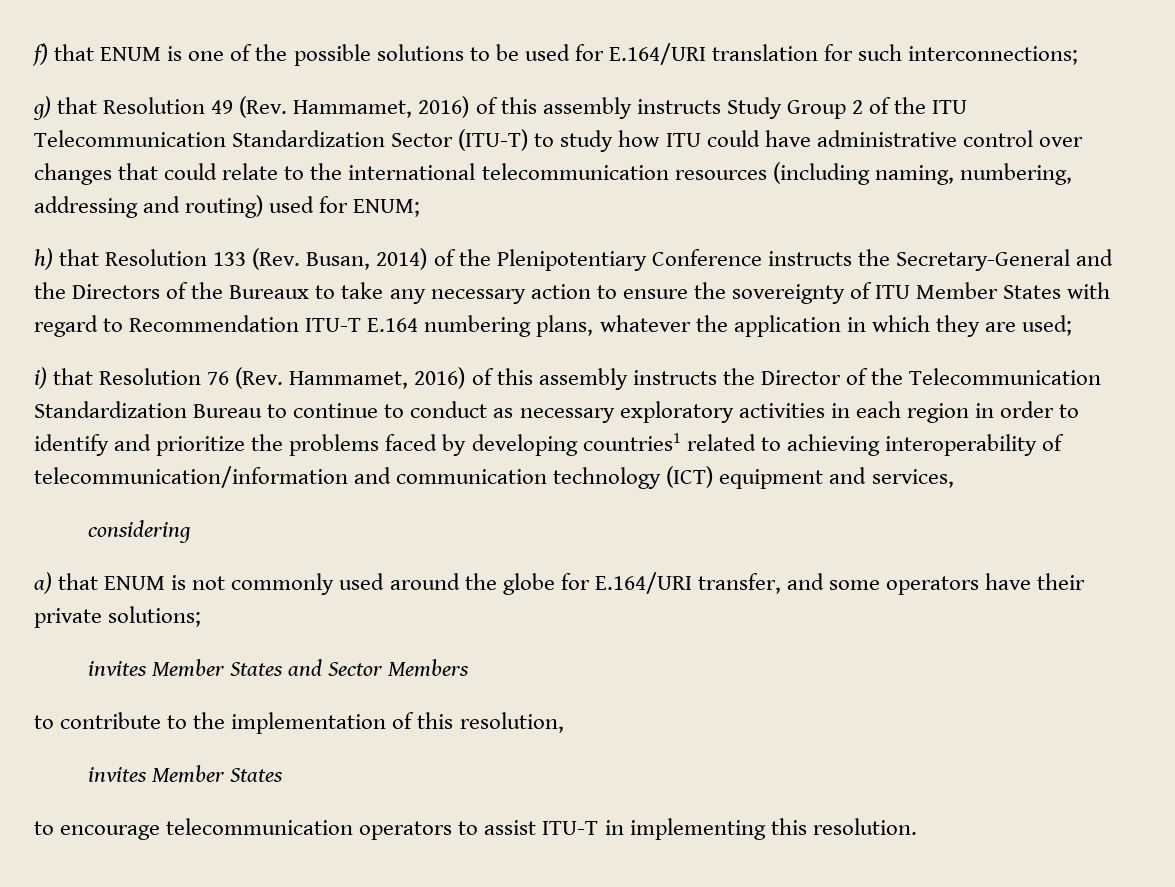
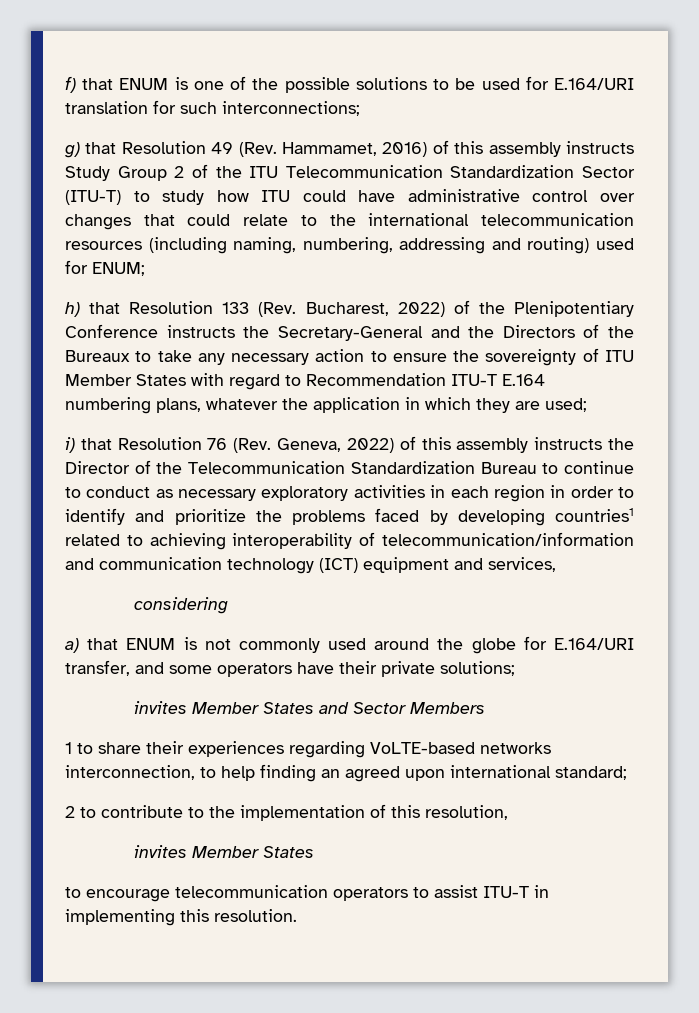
- h) that Resolution 133 (Rev. Busan, 2014) of the Plenipotentiary Conference instructs the Secretary-General and the Directors of the Bureaux to take any necessary action to ensure the sovereignty of ITU Member States with regard to Recommendation ITU-T E.164 numbering plans, whatever the application in which they are used;
+ h) that Resolution 133 (Rev. Bucharest, 2022) of the Plenipotentiary Conference instructs the Secretary-General and the Directors of the Bureaux to take any necessary action to ensure the sovereignty of ITU Member States with regard to Recommendation ITU-T E.164 numbering plans, whatever the application in which they are used;
- i) that Resolution 76 (Rev. Hammamet, 2016) of this assembly instructs the Director of the Telecommunication Standardization Bureau to continue to conduct as necessary exploratory activities in each region in order to identify and prioritize the problems faced by developing countries1 related to achieving interoperability of telecommunication/information and communication technology (ICT) equipment and services,
+ i) that Resolution 76 (Rev. Geneva, 2022) of this assembly instructs the Director of the Telecommunication Standardization Bureau to continue to conduct as necessary exploratory activities in each region in order to identify and prioritize the problems faced by developing countries1 related to achieving interoperability of telecommunication/information and communication technology (ICT) equipment and services,
- to contribute to the implementation of this resolution,
+ 1 to share their experiences regarding VoLTE-based networks interconnection, to help finding an agreed upon international standard;
+ 2 to contribute to the implementation of this resolution,

